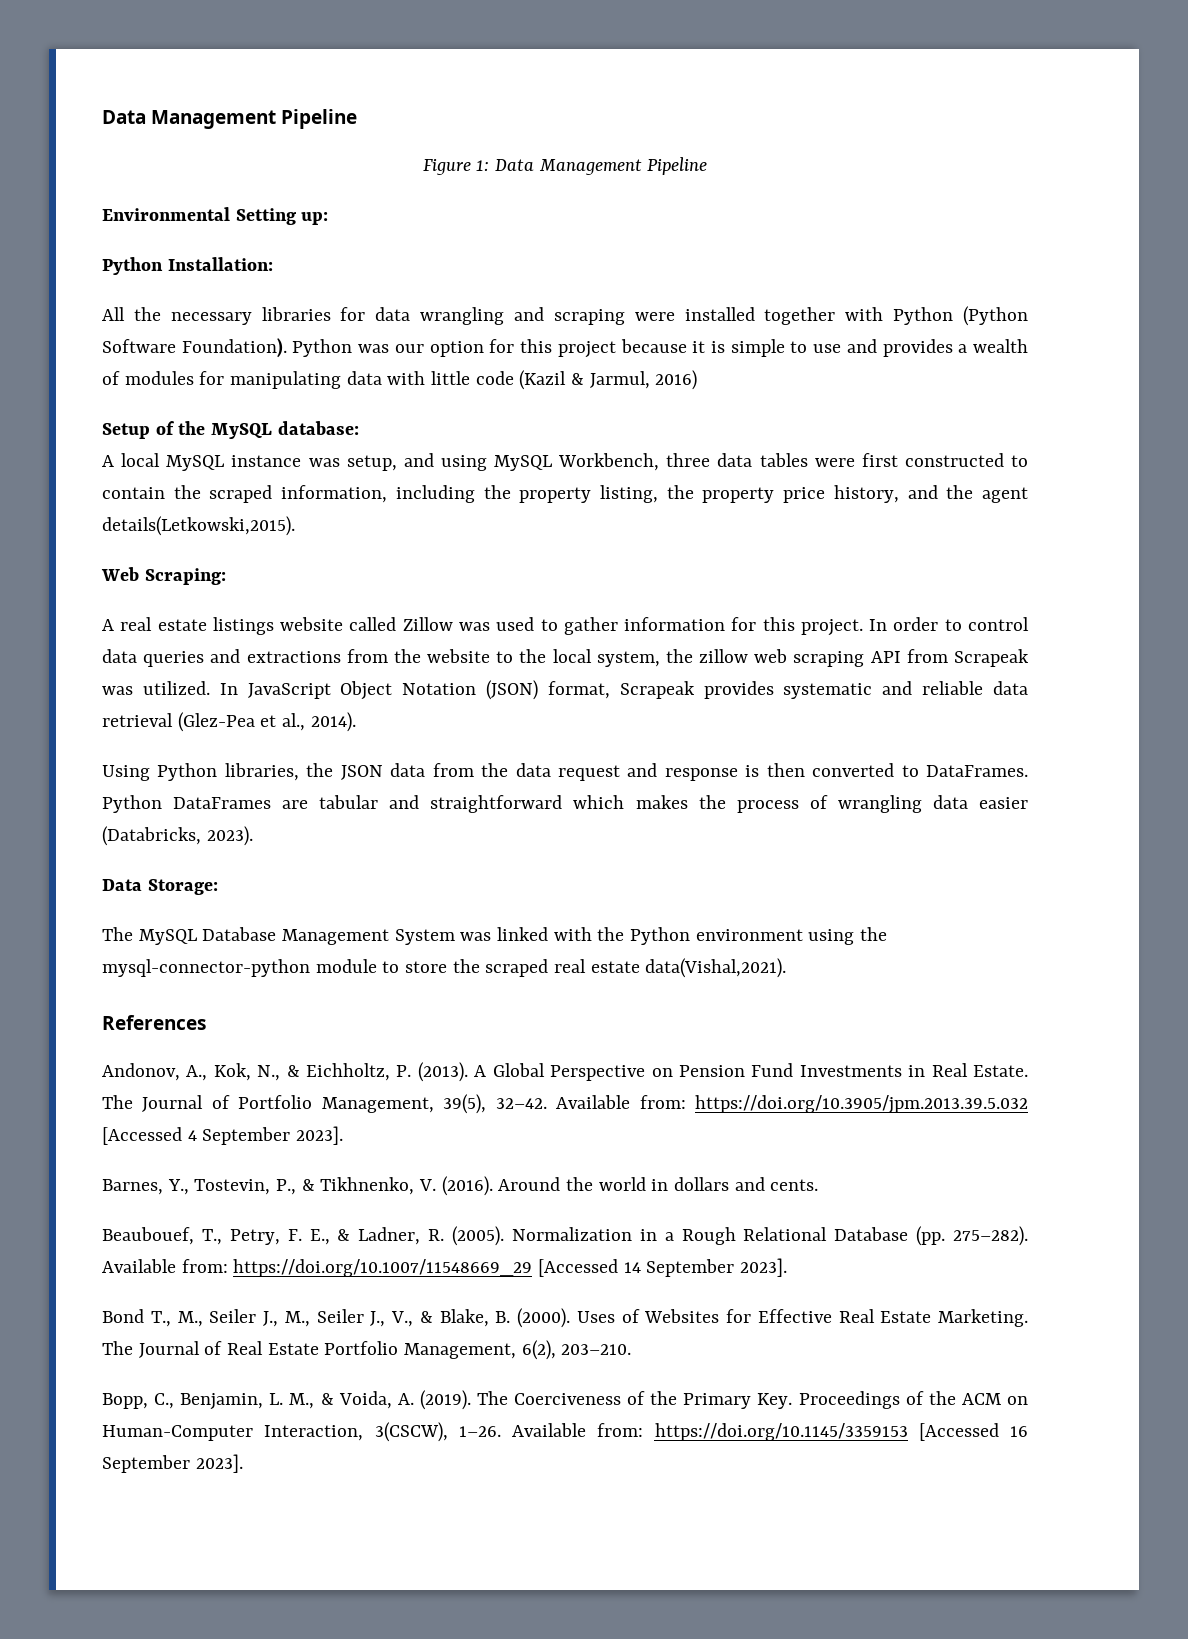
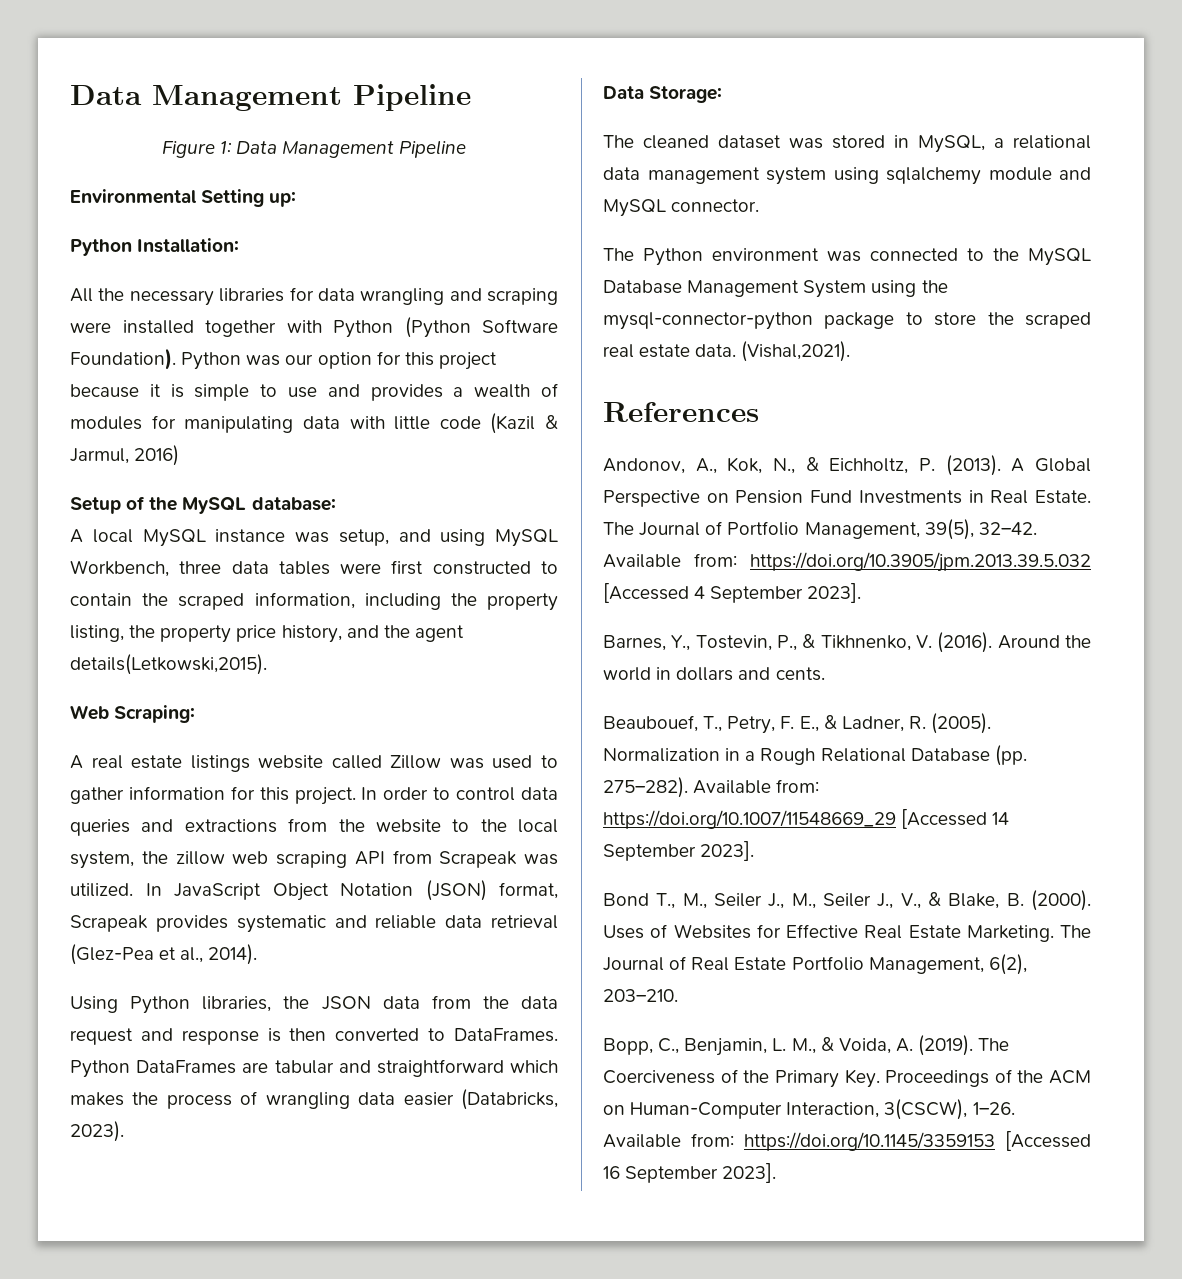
- The MySQL Database Management System was linked with the Python environment using the mysql-connector-python module to store the scraped real estate data(Vishal,2021).
+ The cleaned dataset was stored in MySQL, a relational data management system using sqlalchemy module and MySQL connector.
+ The Python environment was connected to the MySQL Database Management System using the mysql-connector-python package to store the scraped real estate data. (Vishal,2021).

